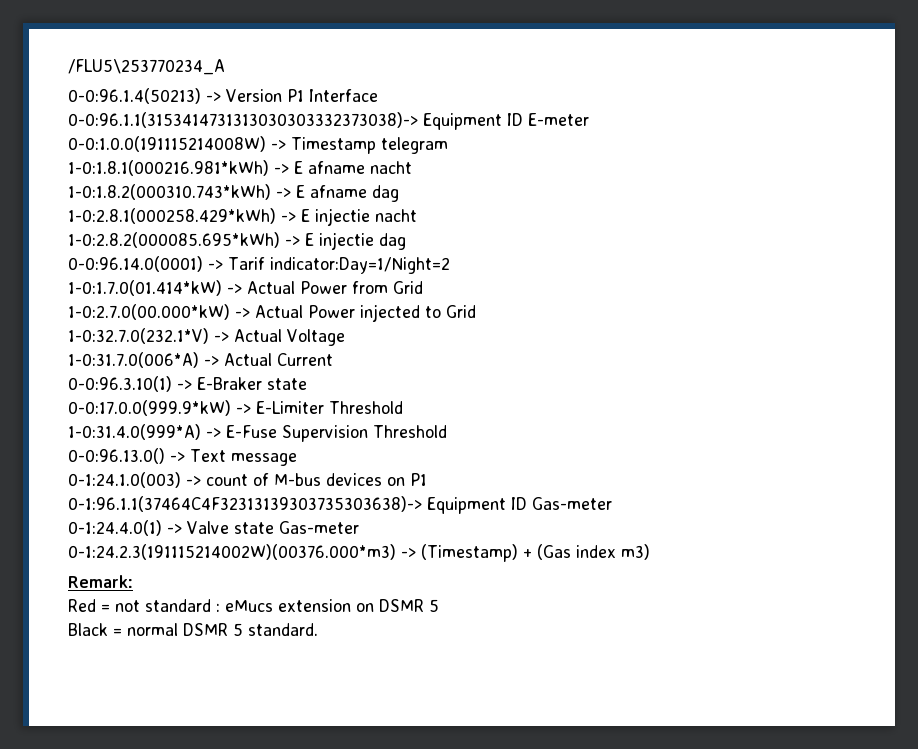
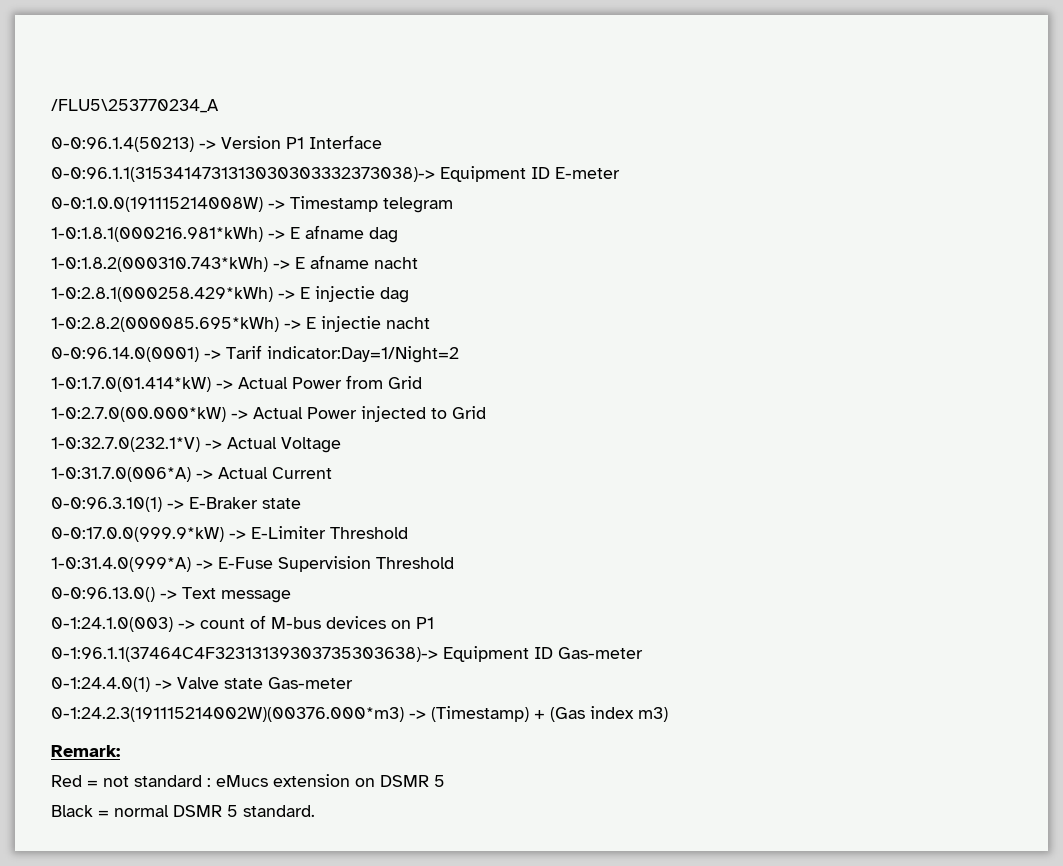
- 1-0:1.8.1(000216.981*kWh) -> E afname nacht
+ 1-0:1.8.1(000216.981*kWh) -> E afname dag
- 1-0:1.8.2(000310.743*kWh) -> E afname dag
+ 1-0:1.8.2(000310.743*kWh) -> E afname nacht
- 1-0:2.8.1(000258.429*kWh) -> E injectie nacht
+ 1-0:2.8.1(000258.429*kWh) -> E injectie dag
- 1-0:2.8.2(000085.695*kWh) -> E injectie dag
+ 1-0:2.8.2(000085.695*kWh) -> E injectie nacht

